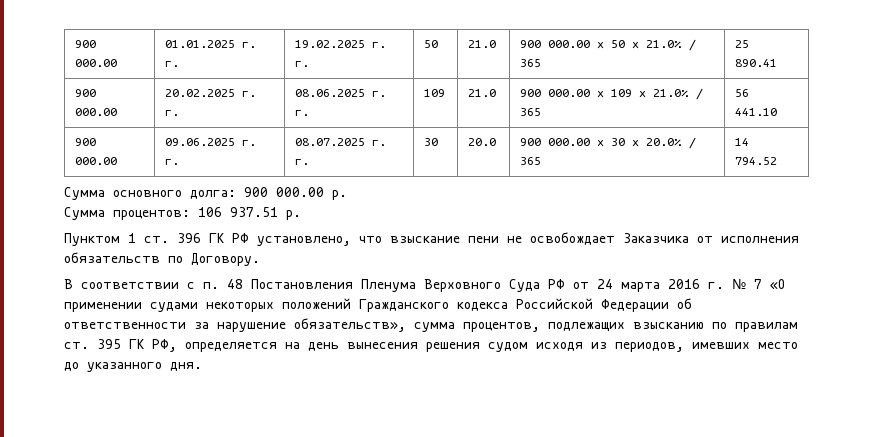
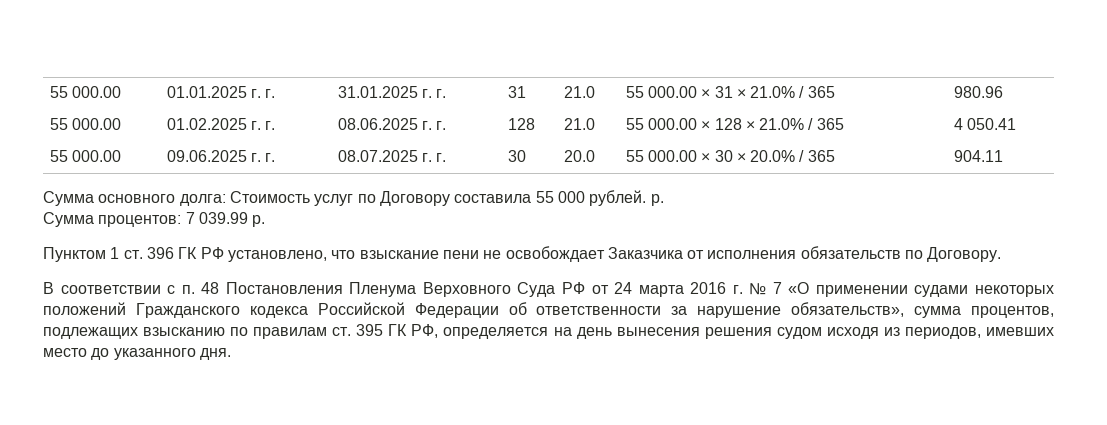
- 900 000.00 | 01.01.2025 г. г. | 19.02.2025 г. г. | 50 | 21.0 | 900 000.00 × 50 × 21.0% / 365 | 25 890.41
- 900 000.00 | 20.02.2025 г. г. | 08.06.2025 г. г. | 109 | 21.0 | 900 000.00 × 109 × 21.0% / 365 | 56 441.10
- 900 000.00 | 09.06.2025 г. г. | 08.07.2025 г. г. | 30 | 20.0 | 900 000.00 × 30 × 20.0% / 365 | 14 794.52
+ 55 000.00 | 01.01.2025 г. г. | 31.01.2025 г. г. | 31 | 21.0 | 55 000.00 × 31 × 21.0% / 365 | 980.96
+ 55 000.00 | 01.02.2025 г. г. | 08.06.2025 г. г. | 128 | 21.0 | 55 000.00 × 128 × 21.0% / 365 | 4 050.41
+ 55 000.00 | 09.06.2025 г. г. | 08.07.2025 г. г. | 30 | 20.0 | 55 000.00 × 30 × 20.0% / 365 | 904.11
- Сумма основного долга: 900 000.00 р.
+ Сумма основного долга: Стоимость услуг по Договору составила 55 000 рублей. р.
- Сумма процентов: 106 937.51 р.
+ Сумма процентов: 7 039.99 р.

